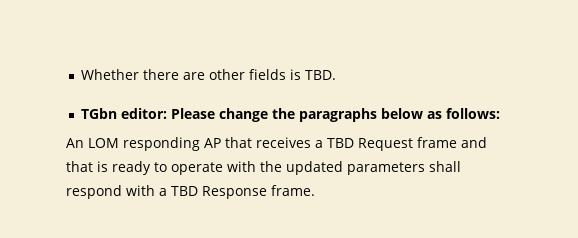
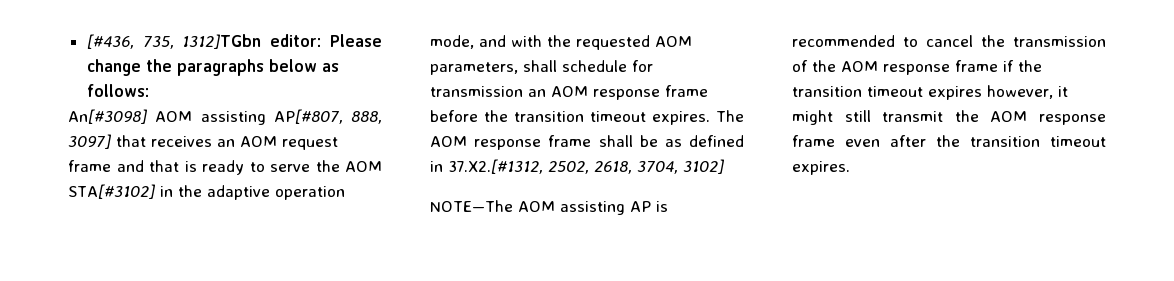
- Whether there are other fields is TBD.
- TGbn editor: Please change the paragraphs below as follows:
+ [#436, 735, 1312]TGbn editor: Please change the paragraphs below as follows:
- An LOM responding AP that receives a TBD Request frame and that is ready to operate with the updated parameters shall respond with a TBD Response frame.
+ An[#3098] AOM assisting AP[#807, 888, 3097] that receives an AOM request frame and that is ready to serve the AOM STA[#3102] in the adaptive operation mode, and with the requested AOM parameters, shall schedule for transmission an AOM response frame before the transition timeout expires. The AOM response frame shall be as defined in 37.X2.[#1312, 2502, 2618, 3704, 3102]
+ NOTE—The AOM assisting AP is recommended to cancel the transmission of the AOM response frame if the transition timeout expires however, it might still transmit the AOM response frame even after the transition timeout expires.

